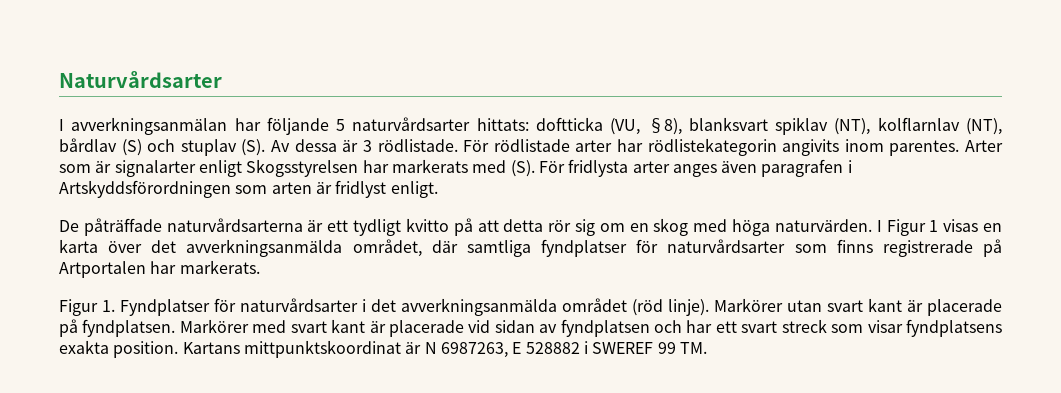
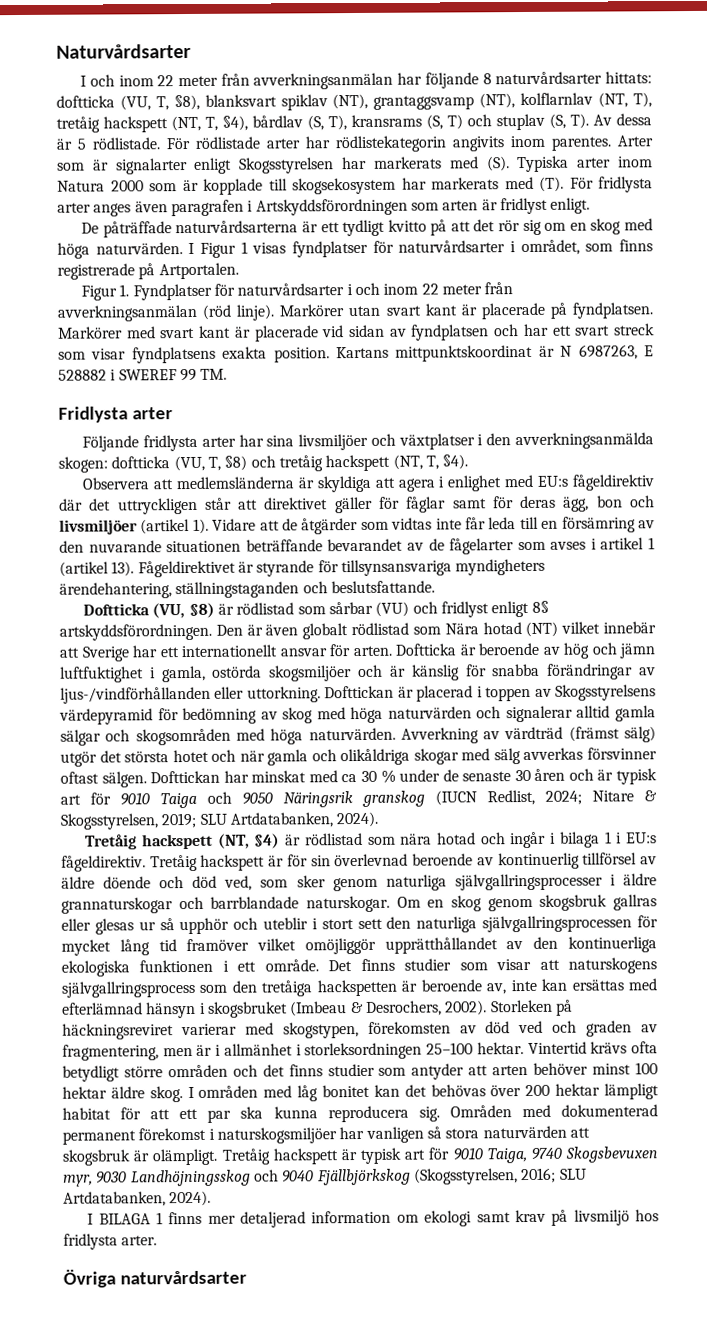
- I avverkningsanmälan har följande 5 naturvårdsarter hittats: doftticka (VU, §8), blanksvart spiklav (NT), kolflarnlav (NT), bårdlav (S) och stuplav (S). Av dessa är 3 rödlistade.
+ I och inom 22 meter från avverkningsanmälan har följande 8 naturvårdsarter hittats: doftticka (VU, T, §8), blanksvart spiklav (NT), grantaggsvamp (NT), kolflarnlav (NT, T), tretåig hackspett (NT, T, §4), bårdlav (S, T), kransrams (S, T) och stuplav (S, T). Av dessa är 5 rödlistade.
- Arter som är signalarter enligt Skogsstyrelsen har markerats med (S). För fridlysta arter anges även paragrafen i Artskyddsförordningen som arten är fridlyst enligt.
+ Arter som är signalarter enligt Skogsstyrelsen har markerats med (S). Typiska arter inom Natura 2000 som är kopplade till skogsekosystem har markerats med (T). För fridlysta arter anges även paragrafen i Artskyddsförordningen som arten är fridlyst enligt.
- De påträffade naturvårdsarterna är ett tydligt kvitto på att detta rör sig om en skog med höga naturvärden.
+ De påträffade naturvårdsarterna är ett tydligt kvitto på att det rör sig om en skog med höga naturvärden.
- I Figur 1 visas en karta över det avverkningsanmälda området, där samtliga fyndplatser för naturvårdsarter som finns registrerade på Artportalen har markerats.
+ I Figur 1 visas fyndplatser för naturvårdsarter i området, som finns registrerade på Artportalen.
- Figur 1. Fyndplatser för naturvårdsarter i det avverkningsanmälda området (röd linje).
+ Figur 1. Fyndplatser för naturvårdsarter i och inom 22 meter från avverkningsanmälan (röd linje).
+ Fridlysta arter
+ Följande fridlysta arter har sina livsmiljöer och växtplatser i den avverkningsanmälda skogen: doftticka (VU, T, §8) och tretåig hackspett (NT, T, §4).
+ Observera att medlemsländerna är skyldiga att agera i enlighet med EU:s fågeldirektiv där det uttryckligen står att direktivet gäller för fåglar samt för deras ägg, bon och livsmiljöer (artikel 1). Vidare att de åtgärder som vidtas inte får leda till en försämring av den nuvarande situationen beträffande bevarandet av de fågelarter som avses i artikel 1 (artikel 13). Fågeldirektivet är styrande för tillsynsansvariga myndigheters ärendehantering, ställningstaganden och beslutsfattande.
+ Doftticka (VU, §8) är rödlistad som sårbar (VU) och fridlyst enligt 8§ artskyddsförordningen. Den är även globalt rödlistad som Nära hotad (NT) vilket innebär att Sverige har ett internationellt ansvar för arten. Doftticka är beroende av hög och jämn luftfuktighet i gamla, ostörda skogsmiljöer och är känslig för snabba förändringar av ljus-/vindförhållanden eller uttorkning. Dofttickan är placerad i toppen av Skogsstyrelsens värdepyramid för bedömning av skog med höga naturvärden och signalerar alltid gamla sälgar och skogsområden med höga naturvärden. Avverkning av värdträd (främst sälg) utgör det största hotet och när gamla och olikåldriga skogar med sälg avverkas försvinner oftast sälgen. Dofttickan har minskat med ca 30 % under de senaste 30 åren och är typisk art för 9010 Taiga och 9050 Näringsrik granskog (IUCN Redlist, 2024; Nitare & Skogsstyrelsen, 2019; SLU Artdatabanken, 2024).
+ Tretåig hackspett (NT, §4) är rödlistad som nära hotad och ingår i bilaga 1 i EU:s fågeldirektiv. Tretåig hackspett är för sin överlevnad beroende av kontinuerlig tillförsel av äldre döende och död ved, som sker genom naturliga självgallringsprocesser i äldre grannaturskogar och barrblandade naturskogar. Om en skog genom skogsbruk gallras eller glesas ur så upphör och uteblir i stort sett den naturliga självgallringsprocessen för mycket lång tid framöver vilket omöjliggör upprätthållandet av den kontinuerliga ekologiska funktionen i ett område. Det finns studier som visar att naturskogens självgallringsprocess som den tretåiga hackspetten är beroende av, inte kan ersättas med efterlämnad hänsyn i skogsbruket (Imbeau & Desrochers, 2002). Storleken på häckningsreviret varierar med skogstypen, förekomsten av död ved och graden av fragmentering, men är i allmänhet i storleksordningen 25–100 hektar. Vintertid krävs ofta betydligt större områden och det finns studier som antyder att arten behöver minst 100 hektar äldre skog. I områden med låg bonitet kan det behövas över 200 hektar lämpligt habitat för att ett par ska kunna reproducera sig. Områden med dokumenterad permanent förekomst i naturskogsmiljöer har vanligen så stora naturvärden att skogsbruk är olämpligt. Tretåig hackspett är typisk art för 9010 Taiga, 9740 Skogsbevuxen myr, 9030 Landhöjningsskog och 9040 Fjällbjörkskog (Skogsstyrelsen, 2016; SLU Artdatabanken, 2024).
+ I BILAGA 1 finns mer detaljerad information om ekologi samt krav på livsmiljö hos fridlysta arter.
+ Övriga naturvårdsarter

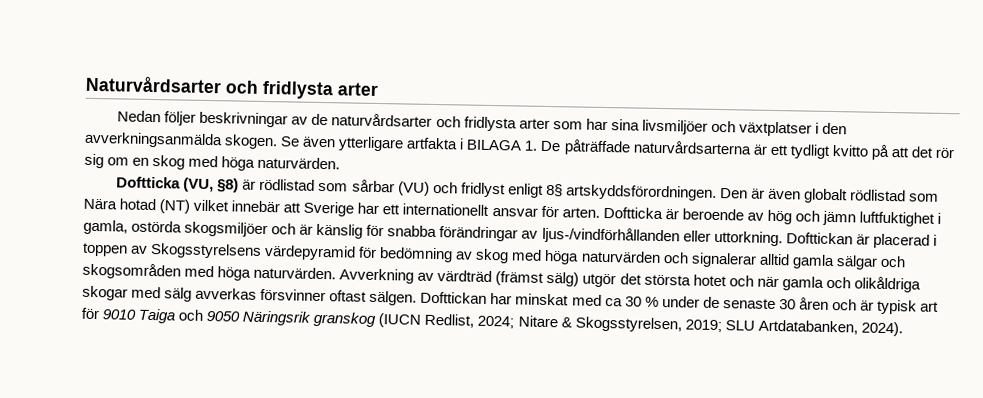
- Naturvårdsarter
- I och inom 22 meter från avverkningsanmälan har följande 8 naturvårdsarter hittats: doftticka (VU, T, §8), blanksvart spiklav (NT), grantaggsvamp (NT), kolflarnlav (NT, T), tretåig hackspett (NT, T, §4), bårdlav (S, T), kransrams (S, T) och stuplav (S, T). Av dessa är 5 rödlistade. För rödlistade arter har rödlistekategorin angivits inom parentes. Arter som är signalarter enligt Skogsstyrelsen har markerats med (S). Typiska arter inom Natura 2000 som är kopplade till skogsekosystem har markerats med (T). För fridlysta arter anges även paragrafen i Artskyddsförordningen som arten är fridlyst enligt.
- De påträffade naturvårdsarterna är ett tydligt kvitto på att det rör sig om en skog med höga naturvärden. I Figur 1 visas fyndplatser för naturvårdsarter i området, som finns registrerade på Artportalen.
- Figur 1. Fyndplatser för naturvårdsarter i och inom 22 meter från avverkningsanmälan (röd linje). Markörer utan svart kant är placerade på fyndplatsen. Markörer med svart kant är placerade vid sidan av fyndplatsen och har ett svart streck som visar fyndplatsens exakta position. Kartans mittpunktskoordinat är N 6987263, E 528882 i SWEREF 99 TM.
- Fridlysta arter
- Följande fridlysta arter har sina livsmiljöer och växtplatser i den avverkningsanmälda skogen: doftticka (VU, T, §8) och tretåig hackspett (NT, T, §4).
- Observera att medlemsländerna är skyldiga att agera i enlighet med EU:s fågeldirektiv där det uttryckligen står att direktivet gäller för fåglar samt för deras ägg, bon och livsmiljöer (artikel 1). Vidare att de åtgärder som vidtas inte får leda till en försämring av den nuvarande situationen beträffande bevarandet av de fågelarter som avses i artikel 1 (artikel 13). Fågeldirektivet är styrande för tillsynsansvariga myndigheters ärendehantering, ställningstaganden och beslutsfattande.
+ Naturvårdsarter och fridlysta arter
+ Nedan följer beskrivningar av de naturvårdsarter och fridlysta arter som har sina livsmiljöer och växtplatser i den avverkningsanmälda skogen. Se även ytterligare artfakta i BILAGA 1. De påträffade naturvårdsarterna är ett tydligt kvitto på att det rör sig om en skog med höga naturvärden.
- Tretåig hackspett (NT, §4) är rödlistad som nära hotad och ingår i bilaga 1 i EU:s fågeldirektiv. Tretåig hackspett är för sin överlevnad beroende av kontinuerlig tillförsel av äldre döende och död ved, som sker genom naturliga självgallringsprocesser i äldre grannaturskogar och barrblandade naturskogar. Om en skog genom skogsbruk gallras eller glesas ur så upphör och uteblir i stort sett den naturliga självgallringsprocessen för mycket lång tid framöver vilket omöjliggör upprätthållandet av den kontinuerliga ekologiska funktionen i ett område. Det finns studier som visar att naturskogens självgallringsprocess som den tretåiga hackspetten är beroende av, inte kan ersättas med efterlämnad hänsyn i skogsbruket (Imbeau & Desrochers, 2002). Storleken på häckningsreviret varierar med skogstypen, förekomsten av död ved och graden av fragmentering, men är i allmänhet i storleksordningen 25–100 hektar. Vintertid krävs ofta betydligt större områden och det finns studier som antyder att arten behöver minst 100 hektar äldre skog. I områden med låg bonitet kan det behövas över 200 hektar lämpligt habitat för att ett par ska kunna reproducera sig. Områden med dokumenterad permanent förekomst i naturskogsmiljöer har vanligen så stora naturvärden att skogsbruk är olämpligt. Tretåig hackspett är typisk art för 9010 Taiga, 9740 Skogsbevuxen myr, 9030 Landhöjningsskog och 9040 Fjällbjörkskog (Skogsstyrelsen, 2016; SLU Artdatabanken, 2024).
- I BILAGA 1 finns mer detaljerad information om ekologi samt krav på livsmiljö hos fridlysta arter.
- Övriga naturvårdsarter

